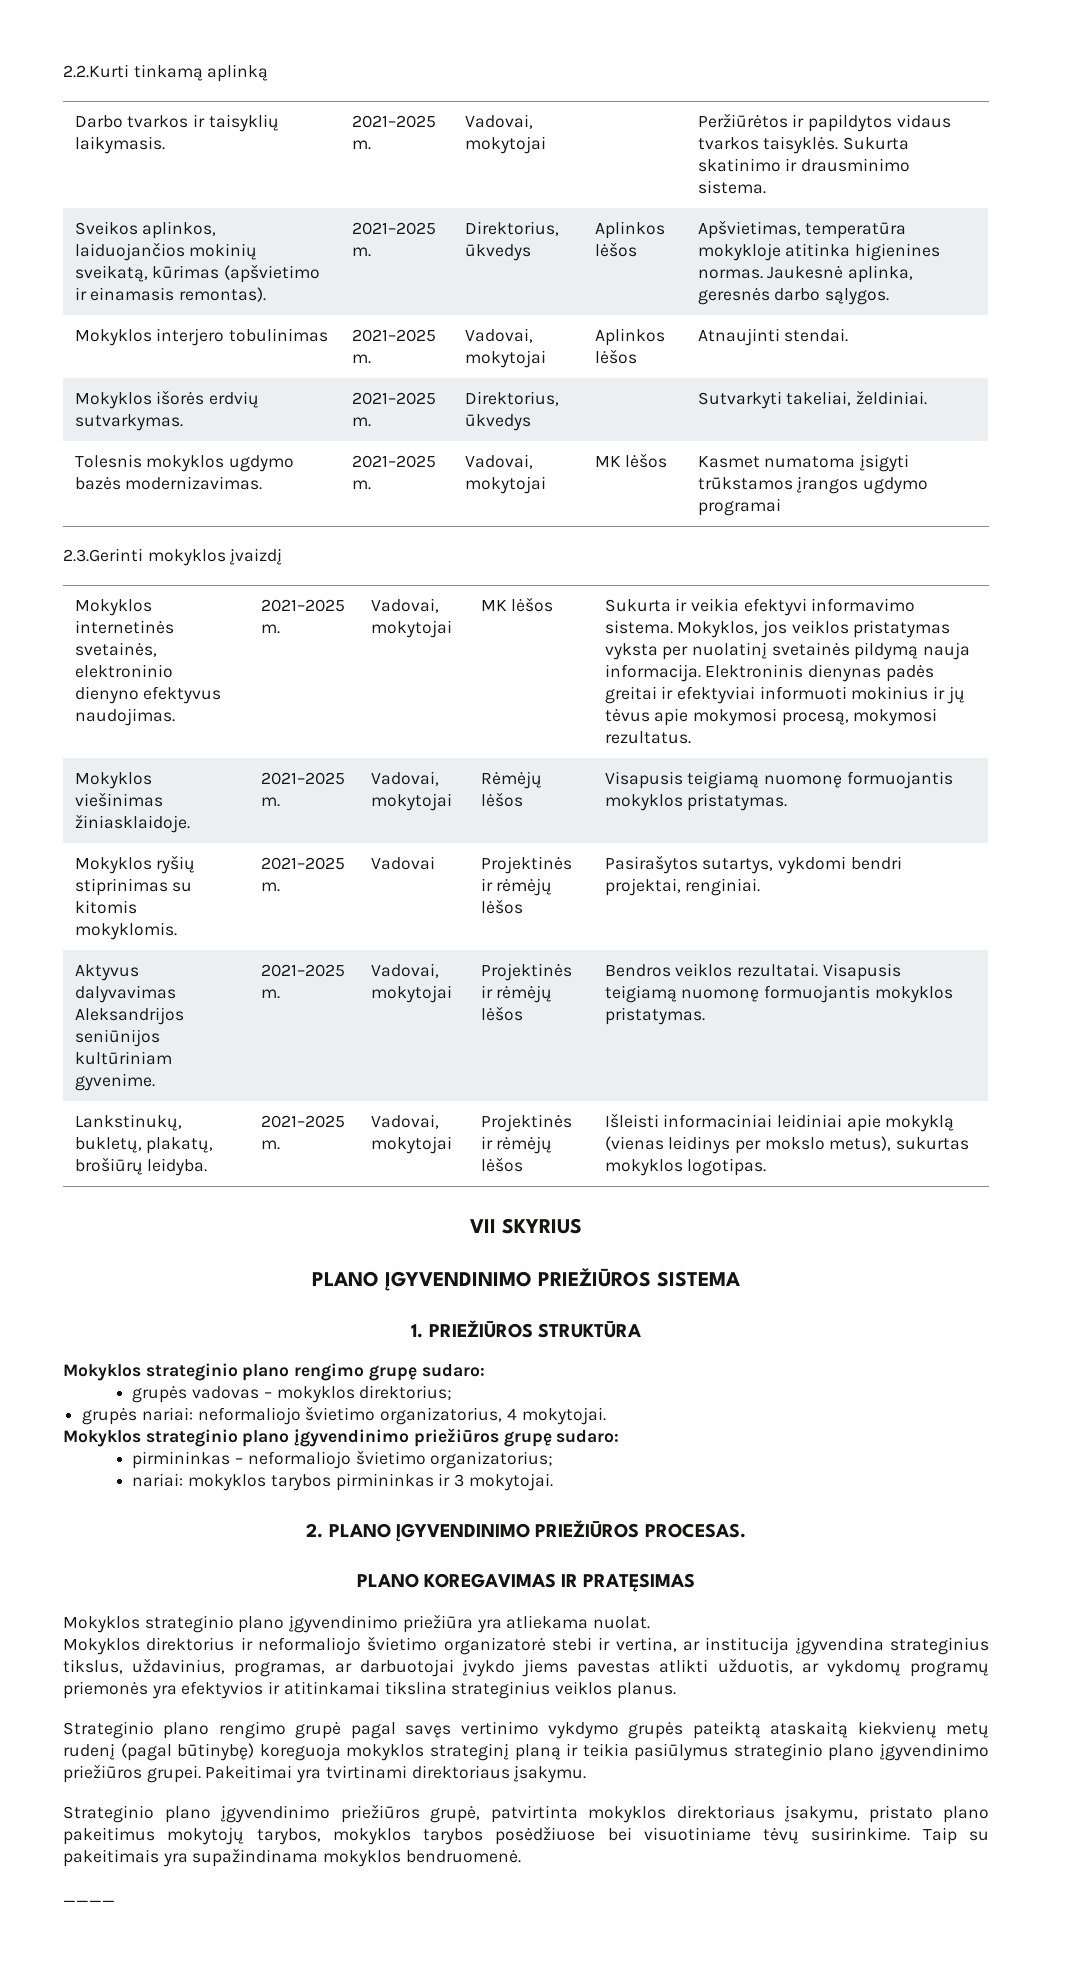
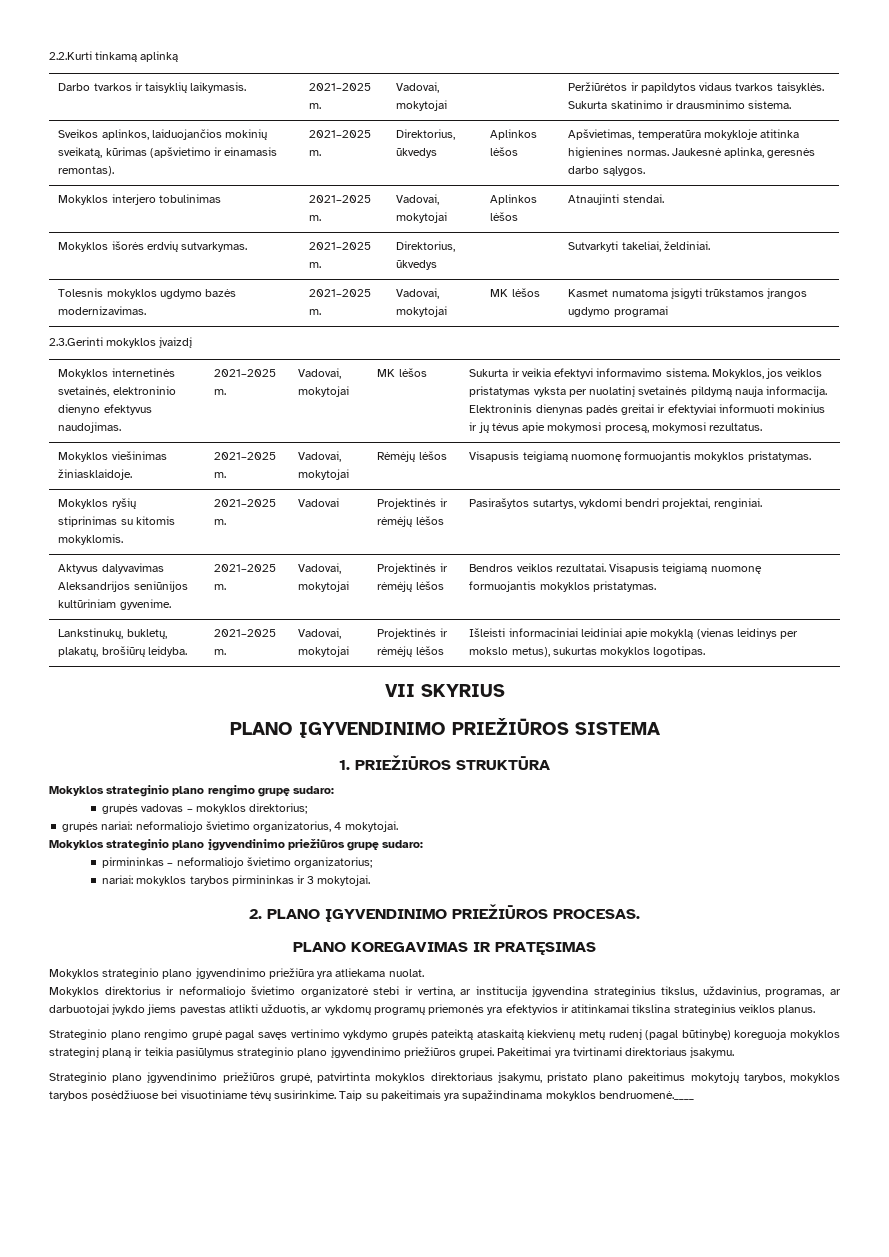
- Taip su pakeitimais yra supažindinama mokyklos bendruomenė.
- ____
+ Taip su pakeitimais yra supažindinama mokyklos bendruomenė.____

